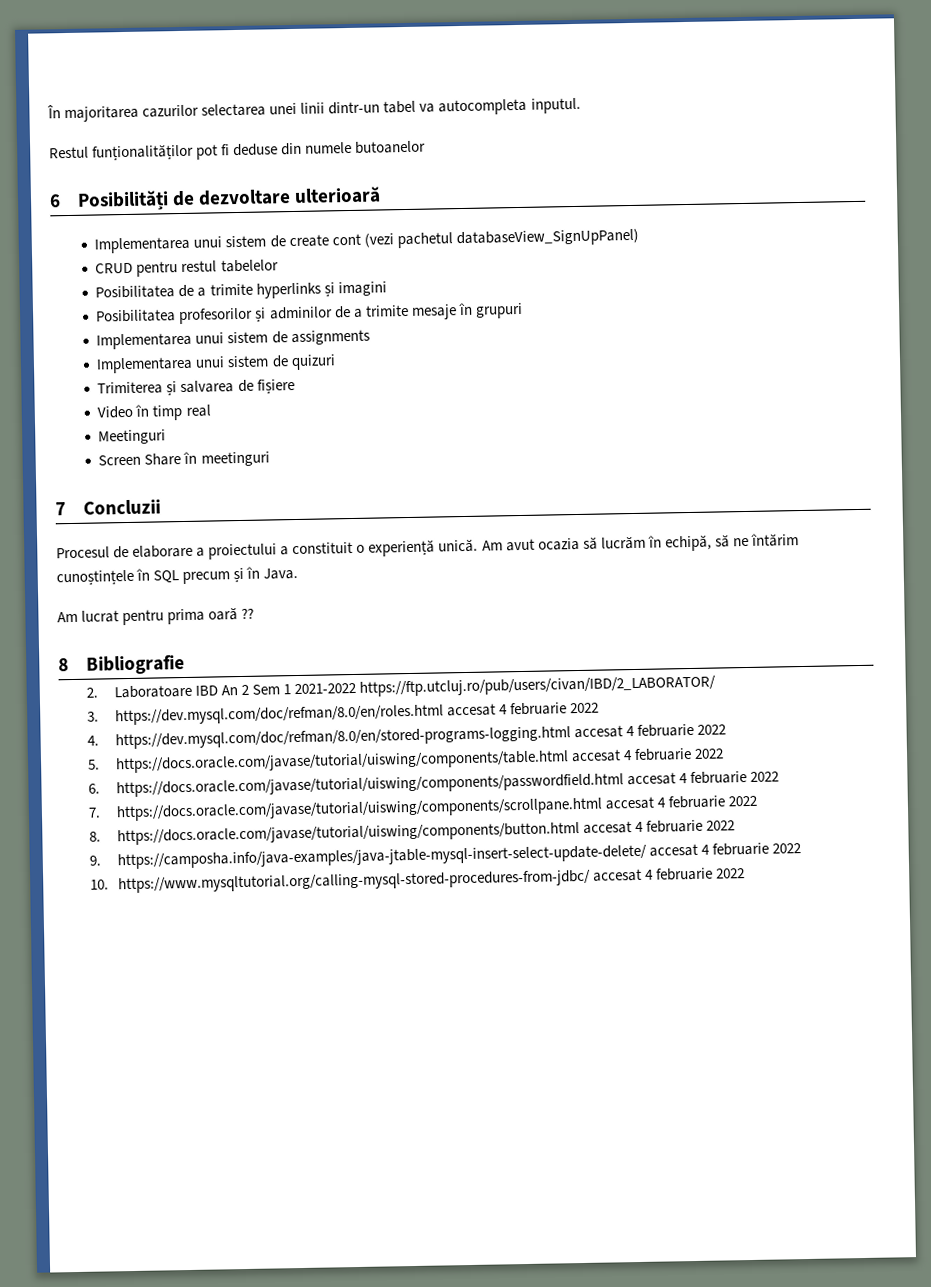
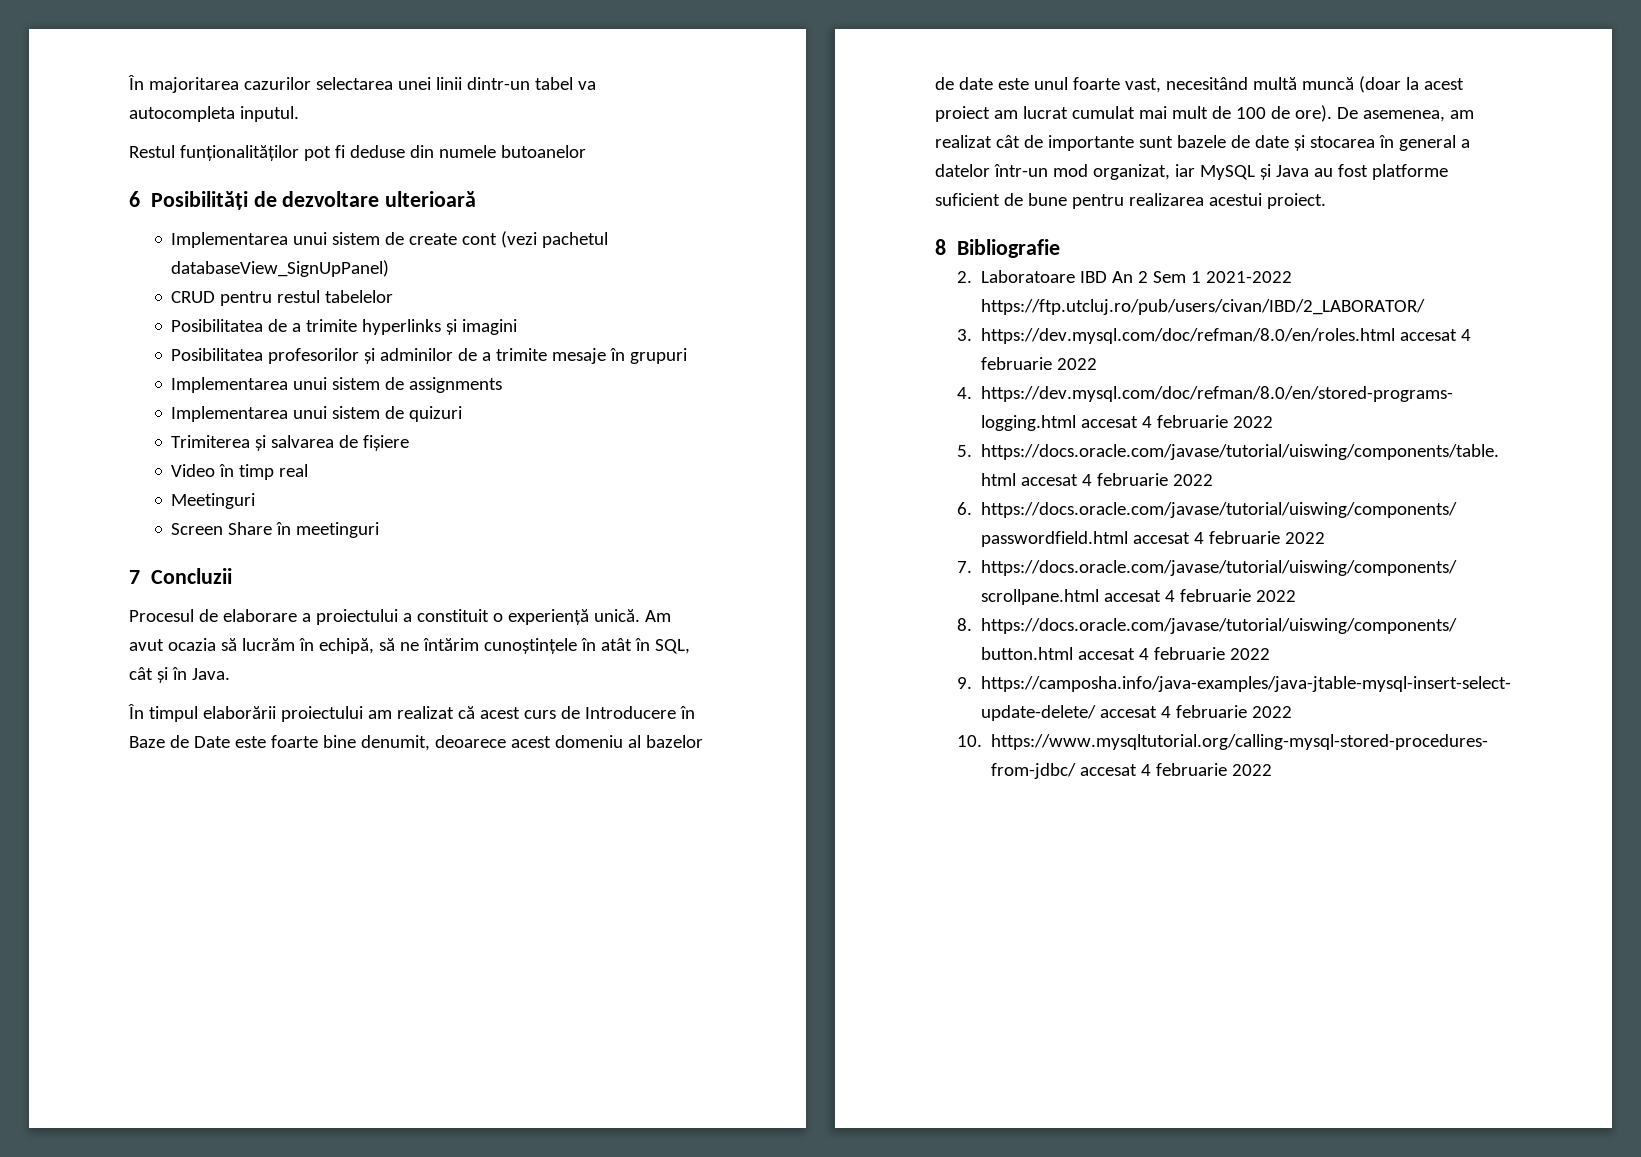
- Am avut ocazia să lucrăm în echipă, să ne întărim cunoștințele în SQL precum și în Java.
+ Am avut ocazia să lucrăm în echipă, să ne întărim cunoștințele în atât în SQL, cât și în Java.
- Am lucrat pentru prima oară ??
+ În timpul elaborării proiectului am realizat că acest curs de Introducere în Baze de Date este foarte bine denumit, deoarece acest domeniu al bazelor de date este unul foarte vast, necesitând multă muncă (doar la acest proiect am lucrat cumulat mai mult de 100 de ore). De asemenea, am realizat cât de importante sunt bazele de date și stocarea în general a datelor într-un mod organizat, iar MySQL și Java au fost platforme suficient de bune pentru realizarea acestui proiect.

